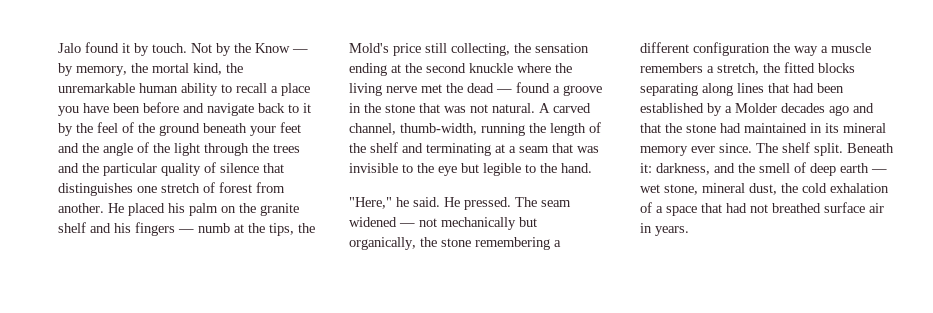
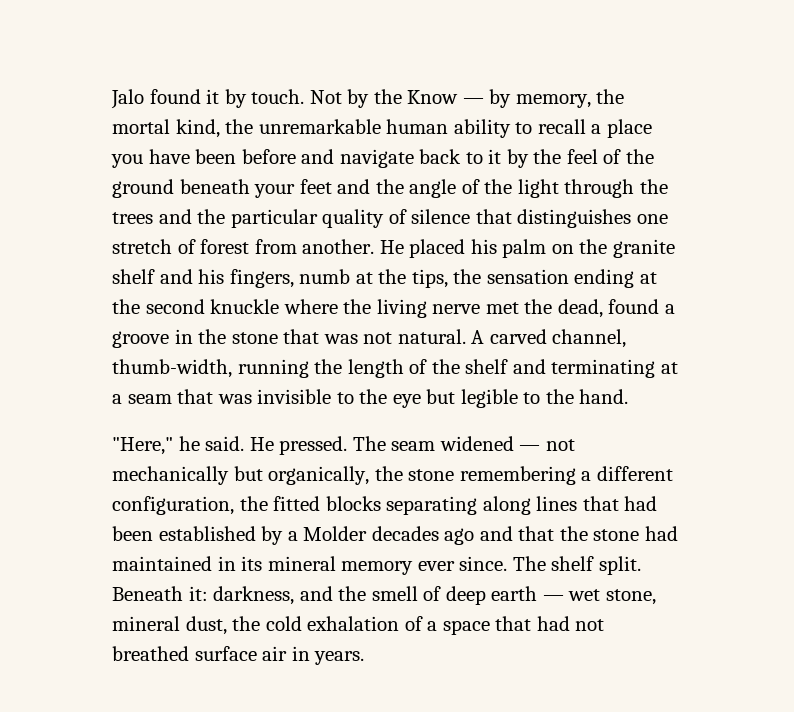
- He placed his palm on the granite shelf and his fingers — numb at the tips, the Mold's price still collecting, the sensation ending at the second knuckle where the living nerve met the dead — found a groove in the stone that was not natural.
+ He placed his palm on the granite shelf and his fingers, numb at the tips, the sensation ending at the second knuckle where the living nerve met the dead, found a groove in the stone that was not natural.
- The seam widened — not mechanically but organically, the stone remembering a different configuration the way a muscle remembers a stretch, the fitted blocks separating along lines that had been established by a Molder decades ago and that the stone had maintained in its mineral memory ever since.
+ The seam widened — not mechanically but organically, the stone remembering a different configuration, the fitted blocks separating along lines that had been established by a Molder decades ago and that the stone had maintained in its mineral memory ever since.

